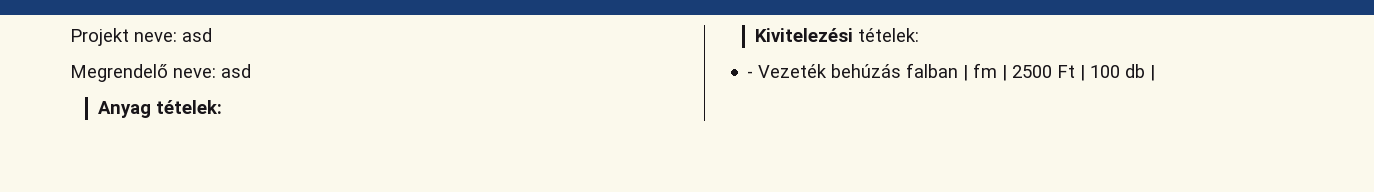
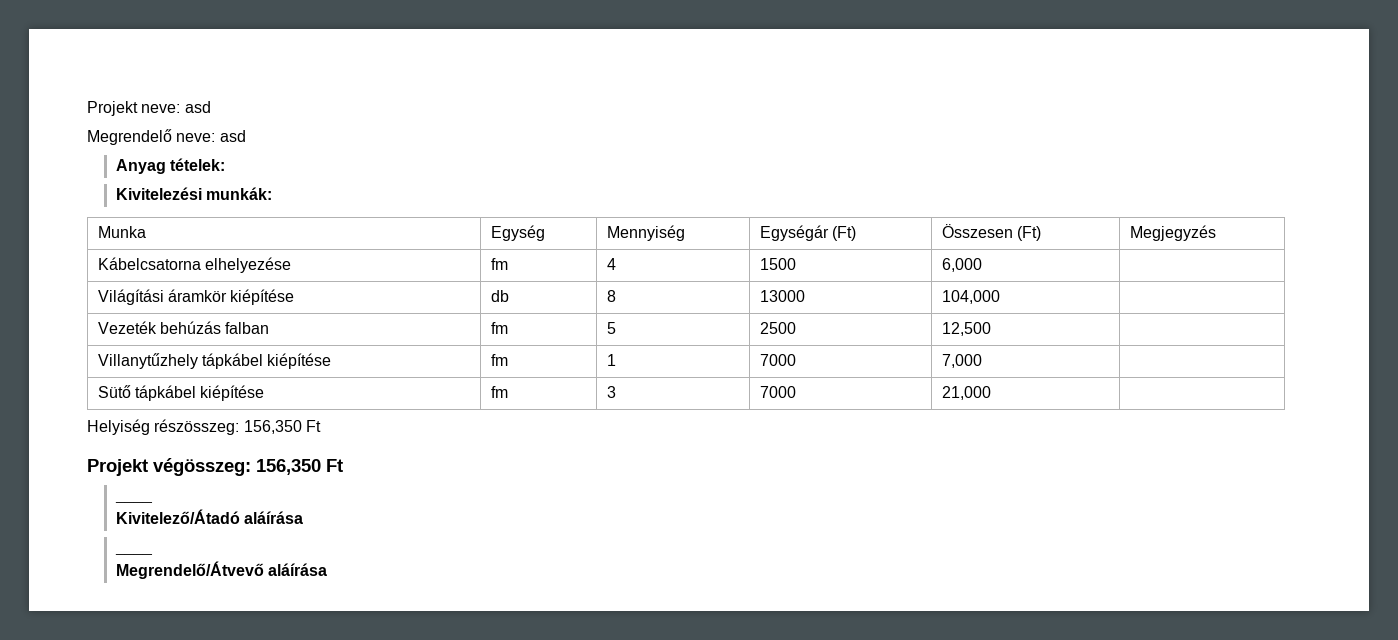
- Kivitelezési tételek:
- - Vezeték behúzás falban | fm | 2500 Ft | 100 db |
+ Kivitelezési munkák:
+ Munka | Egység | Mennyiség | Egységár (Ft) | Összesen (Ft) | Megjegyzés
+ Kábelcsatorna elhelyezése | fm | 4 | 1500 | 6,000 |
+ Világítási áramkör kiépítése | db | 8 | 13000 | 104,000 |
+ Vezeték behúzás falban | fm | 5 | 2500 | 12,500 |
+ Villanytűzhely tápkábel kiépítése | fm | 1 | 7000 | 7,000 |
+ Sütő tápkábel kiépítése | fm | 3 | 7000 | 21,000 |
+ Helyiség részösszeg: 156,350 Ft
+ Projekt végösszeg: 156,350 Ft
+ ____
+ Kivitelező/Átadó aláírása
+ ____
+ Megrendelő/Átvevő aláírása

